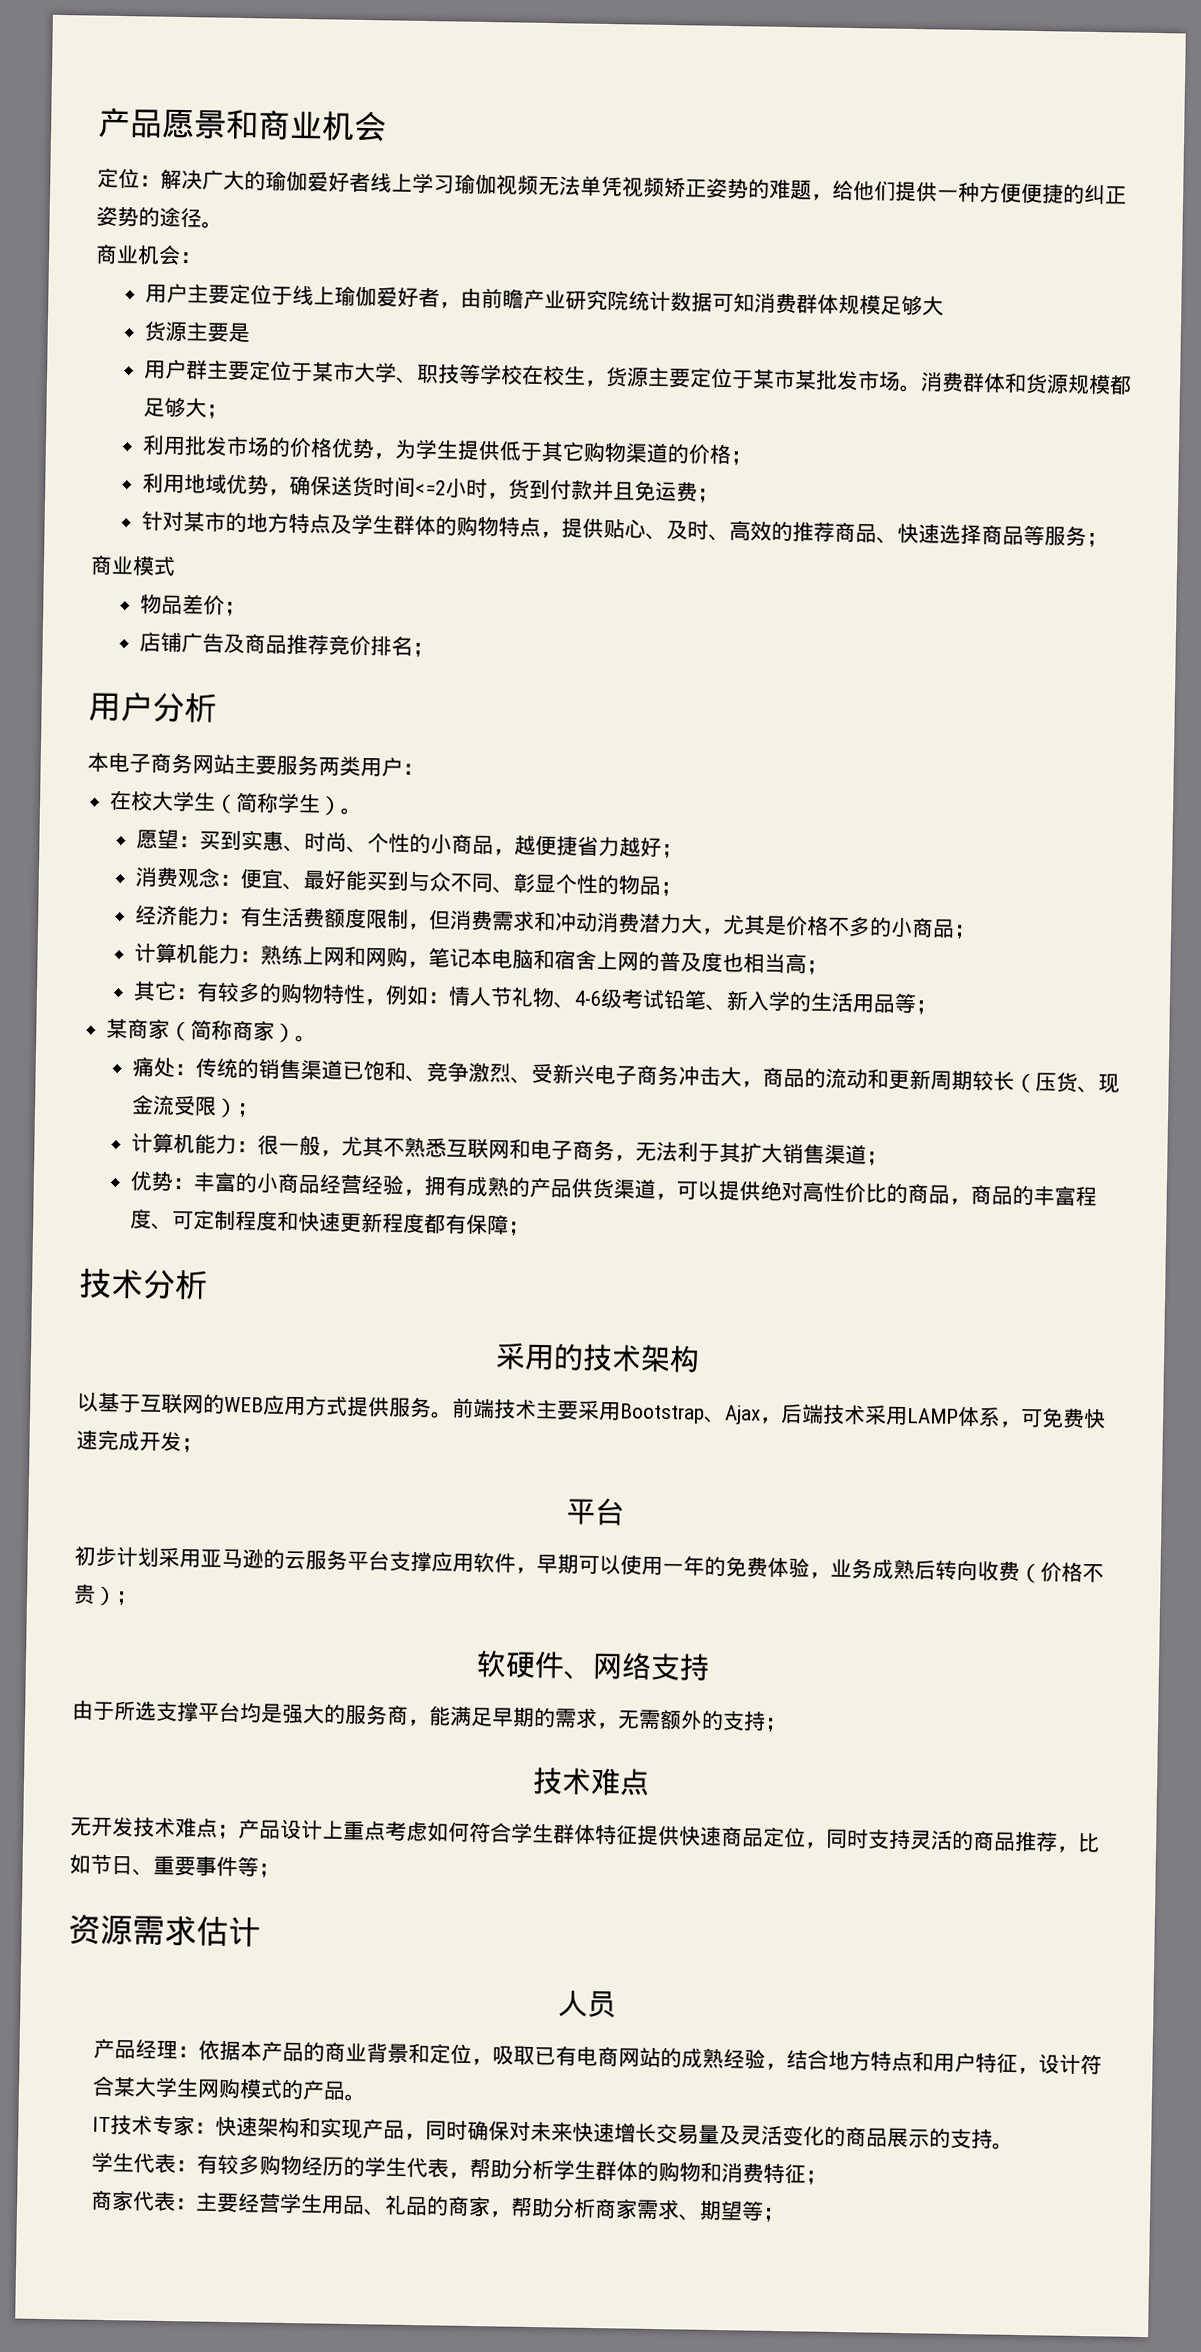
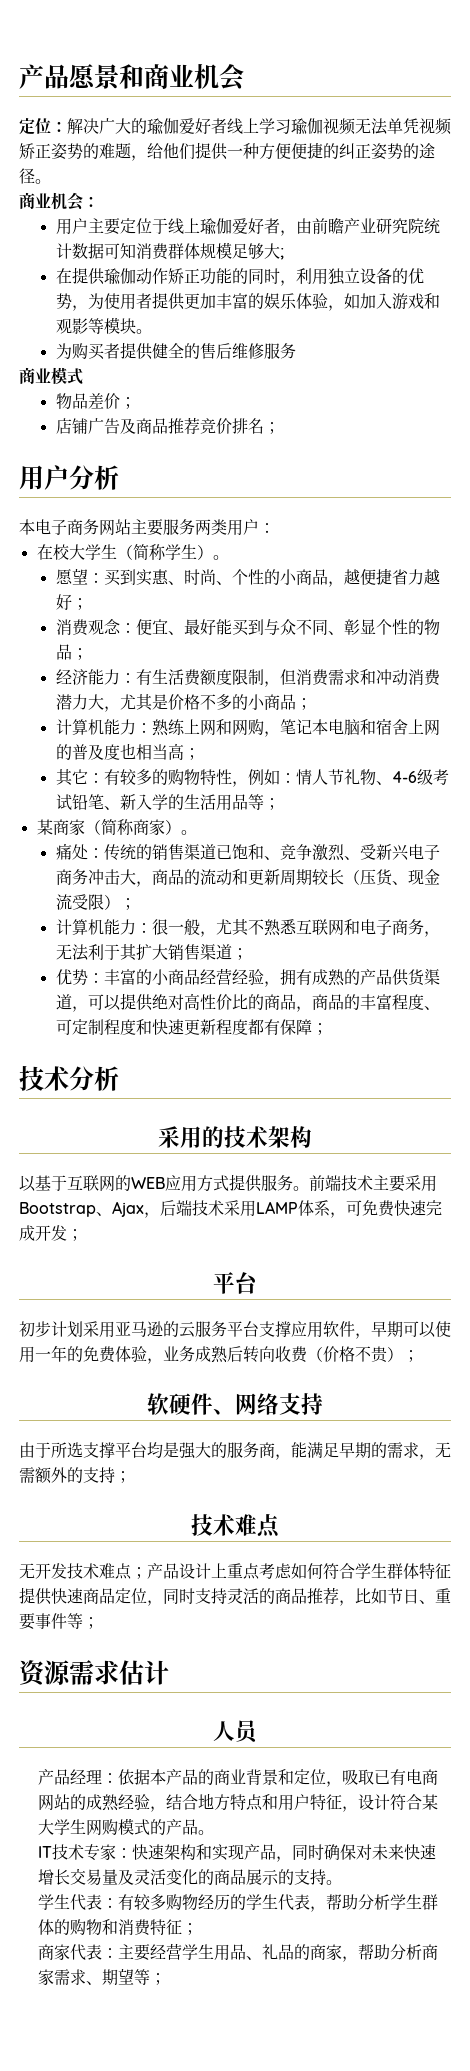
- 用户主要定位于线上瑜伽爱好者，由前瞻产业研究院统计数据可知消费群体规模足够大
- 货源主要是
- 用户群主要定位于某市大学、职技等学校在校生，货源主要定位于某市某批发市场。消费群体和货源规模都足够大；
- 利用批发市场的价格优势，为学生提供低于其它购物渠道的价格；
- 利用地域优势，确保送货时间<=2小时，货到付款并且免运费；
- 针对某市的地方特点及学生群体的购物特点，提供贴心、及时、高效的推荐商品、快速选择商品等服务；
+ 用户主要定位于线上瑜伽爱好者，由前瞻产业研究院统计数据可知消费群体规模足够大;
+ 在提供瑜伽动作矫正功能的同时，利用独立设备的优势，为使用者提供更加丰富的娱乐体验，如加入游戏和观影等模块。
+ 为购买者提供健全的售后维修服务

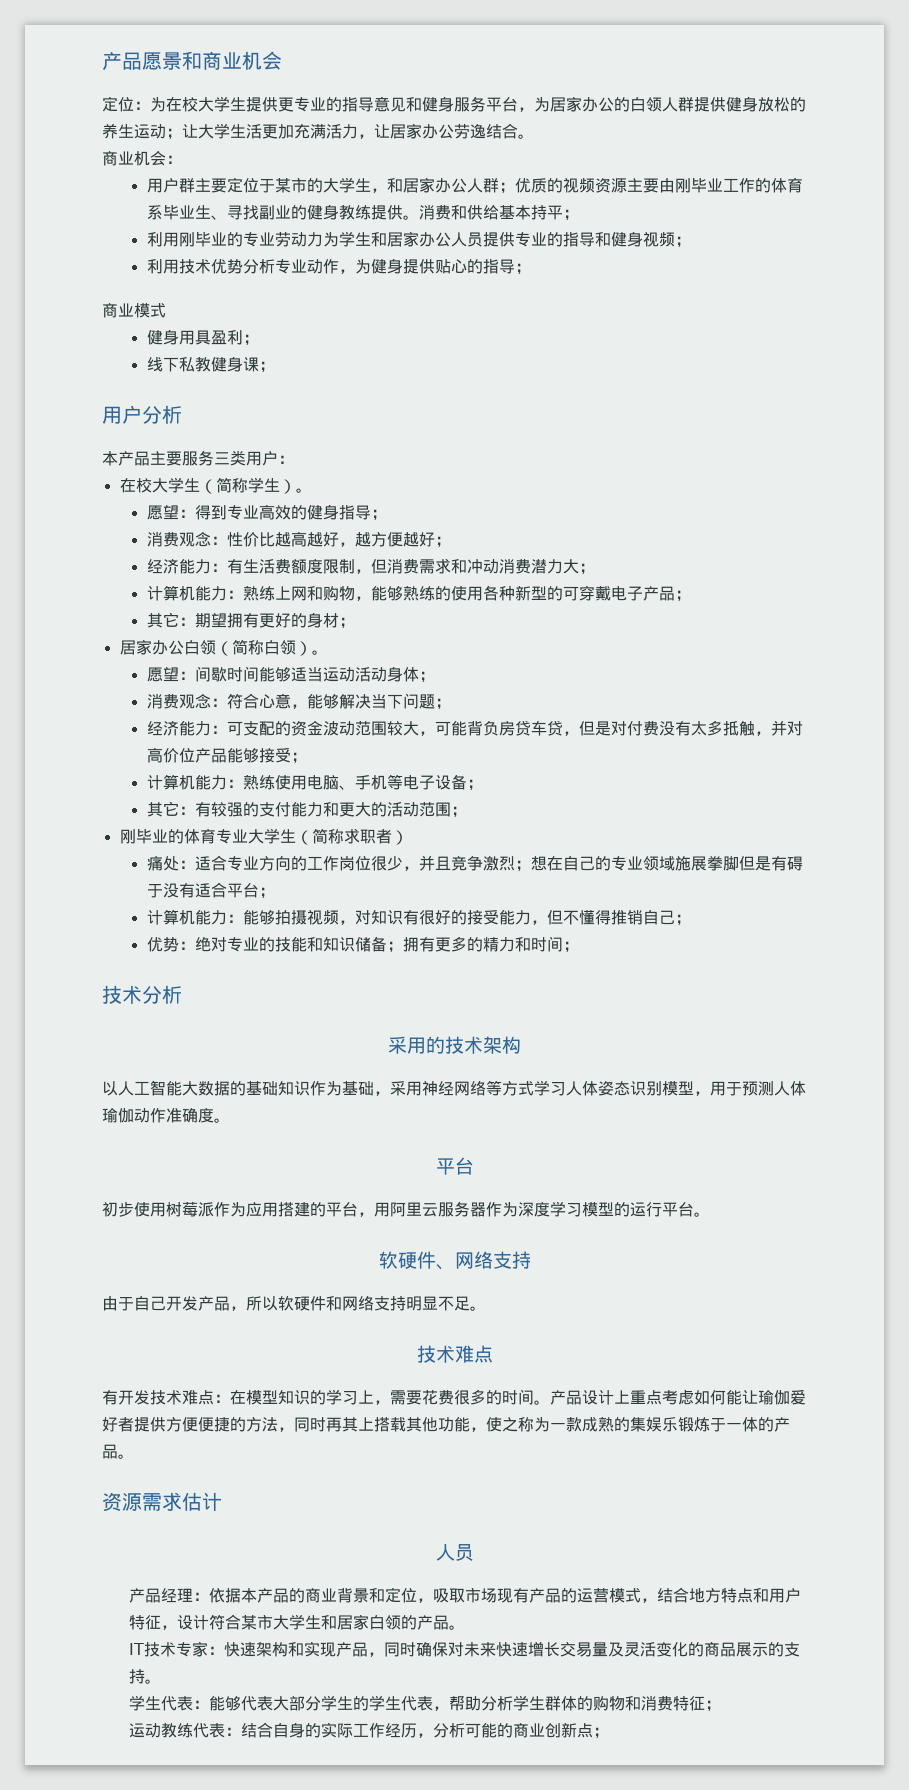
- 定位：解决广大的瑜伽爱好者线上学习瑜伽视频无法单凭视频矫正姿势的难题，给他们提供一种方便便捷的纠正姿势的途径。
+ 定位：为在校大学生提供更专业的指导意见和健身服务平台，为居家办公的白领人群提供健身放松的养生运动；让大学生活更加充满活力，让居家办公劳逸结合。
- 用户主要定位于线上瑜伽爱好者，由前瞻产业研究院统计数据可知消费群体规模足够大;
- 在提供瑜伽动作矫正功能的同时，利用独立设备的优势，为使用者提供更加丰富的娱乐体验，如加入游戏和观影等模块。
- 为购买者提供健全的售后维修服务
+ 用户群主要定位于某市的大学生，和居家办公人群；优质的视频资源主要由刚毕业工作的体育系毕业生、寻找副业的健身教练提供。消费和供给基本持平；
+ 利用刚毕业的专业劳动力为学生和居家办公人员提供专业的指导和健身视频；
+ 利用技术优势分析专业动作，为健身提供贴心的指导；
  商业模式
- 物品差价；
- 店铺广告及商品推荐竞价排名；
+ 健身用具盈利；
+ 线下私教健身课；
- 本电子商务网站主要服务两类用户：
+ 本产品主要服务三类用户：
- 愿望：买到实惠、时尚、个性的小商品，越便捷省力越好；
- 消费观念：便宜、最好能买到与众不同、彰显个性的物品；
+ 愿望：得到专业高效的健身指导；
+ 消费观念：性价比越高越好，越方便越好；
- 经济能力：有生活费额度限制，但消费需求和冲动消费潜力大，尤其是价格不多的小商品；
+ 经济能力：有生活费额度限制，但消费需求和冲动消费潜力大；
- 计算机能力：熟练上网和网购，笔记本电脑和宿舍上网的普及度也相当高；
- 其它：有较多的购物特性，例如：情人节礼物、4-6级考试铅笔、新入学的生活用品等；
- 某商家（简称商家）。
- 痛处：传统的销售渠道已饱和、竞争激烈、受新兴电子商务冲击大，商品的流动和更新周期较长（压货、现金流受限）；
- 计算机能力：很一般，尤其不熟悉互联网和电子商务，无法利于其扩大销售渠道；
- 优势：丰富的小商品经营经验，拥有成熟的产品供货渠道，可以提供绝对高性价比的商品，商品的丰富程度、可定制程度和快速更新程度都有保障；
+ 计算机能力：熟练上网和购物，能够熟练的使用各种新型的可穿戴电子产品；
+ 其它：期望拥有更好的身材；
+ 居家办公白领（简称白领）。
+ 愿望：间歇时间能够适当运动活动身体；
+ 消费观念：符合心意，能够解决当下问题；
+ 经济能力：可支配的资金波动范围较大，可能背负房贷车贷，但是对付费没有太多抵触，并对高价位产品能够接受；
+ 计算机能力：熟练使用电脑、手机等电子设备；
+ 其它：有较强的支付能力和更大的活动范围；
+ 刚毕业的体育专业大学生（简称求职者）
+ 痛处：适合专业方向的工作岗位很少，并且竞争激烈；想在自己的专业领域施展拳脚但是有碍于没有适合平台；
+ 计算机能力：能够拍摄视频，对知识有很好的接受能力，但不懂得推销自己；
+ 优势：绝对专业的技能和知识储备；拥有更多的精力和时间；
- 以基于互联网的WEB应用方式提供服务。前端技术主要采用Bootstrap、Ajax，后端技术采用LAMP体系，可免费快速完成开发；
+ 以人工智能大数据的基础知识作为基础，采用神经网络等方式学习人体姿态识别模型，用于预测人体瑜伽动作准确度。
  平台
- 初步计划采用亚马逊的云服务平台支撑应用软件，早期可以使用一年的免费体验，业务成熟后转向收费（价格不贵）；
+ 初步使用树莓派作为应用搭建的平台，用阿里云服务器作为深度学习模型的运行平台。
- 由于所选支撑平台均是强大的服务商，能满足早期的需求，无需额外的支持；
+ 由于自己开发产品，所以软硬件和网络支持明显不足。
- 无开发技术难点；产品设计上重点考虑如何符合学生群体特征提供快速商品定位，同时支持灵活的商品推荐，比如节日、重要事件等；
+ 有开发技术难点：在模型知识的学习上，需要花费很多的时间。产品设计上重点考虑如何能让瑜伽爱好者提供方便便捷的方法，同时再其上搭载其他功能，使之称为一款成熟的集娱乐锻炼于一体的产品。
- 产品经理：依据本产品的商业背景和定位，吸取已有电商网站的成熟经验，结合地方特点和用户特征，设计符合某大学生网购模式的产品。
+ 产品经理：依据本产品的商业背景和定位，吸取市场现有产品的运营模式，结合地方特点和用户特征，设计符合某市大学生和居家白领的产品。
- 学生代表：有较多购物经历的学生代表，帮助分析学生群体的购物和消费特征；
+ 学生代表：能够代表大部分学生的学生代表，帮助分析学生群体的购物和消费特征；
- 商家代表：主要经营学生用品、礼品的商家，帮助分析商家需求、期望等；
+ 运动教练代表：结合自身的实际工作经历，分析可能的商业创新点；

